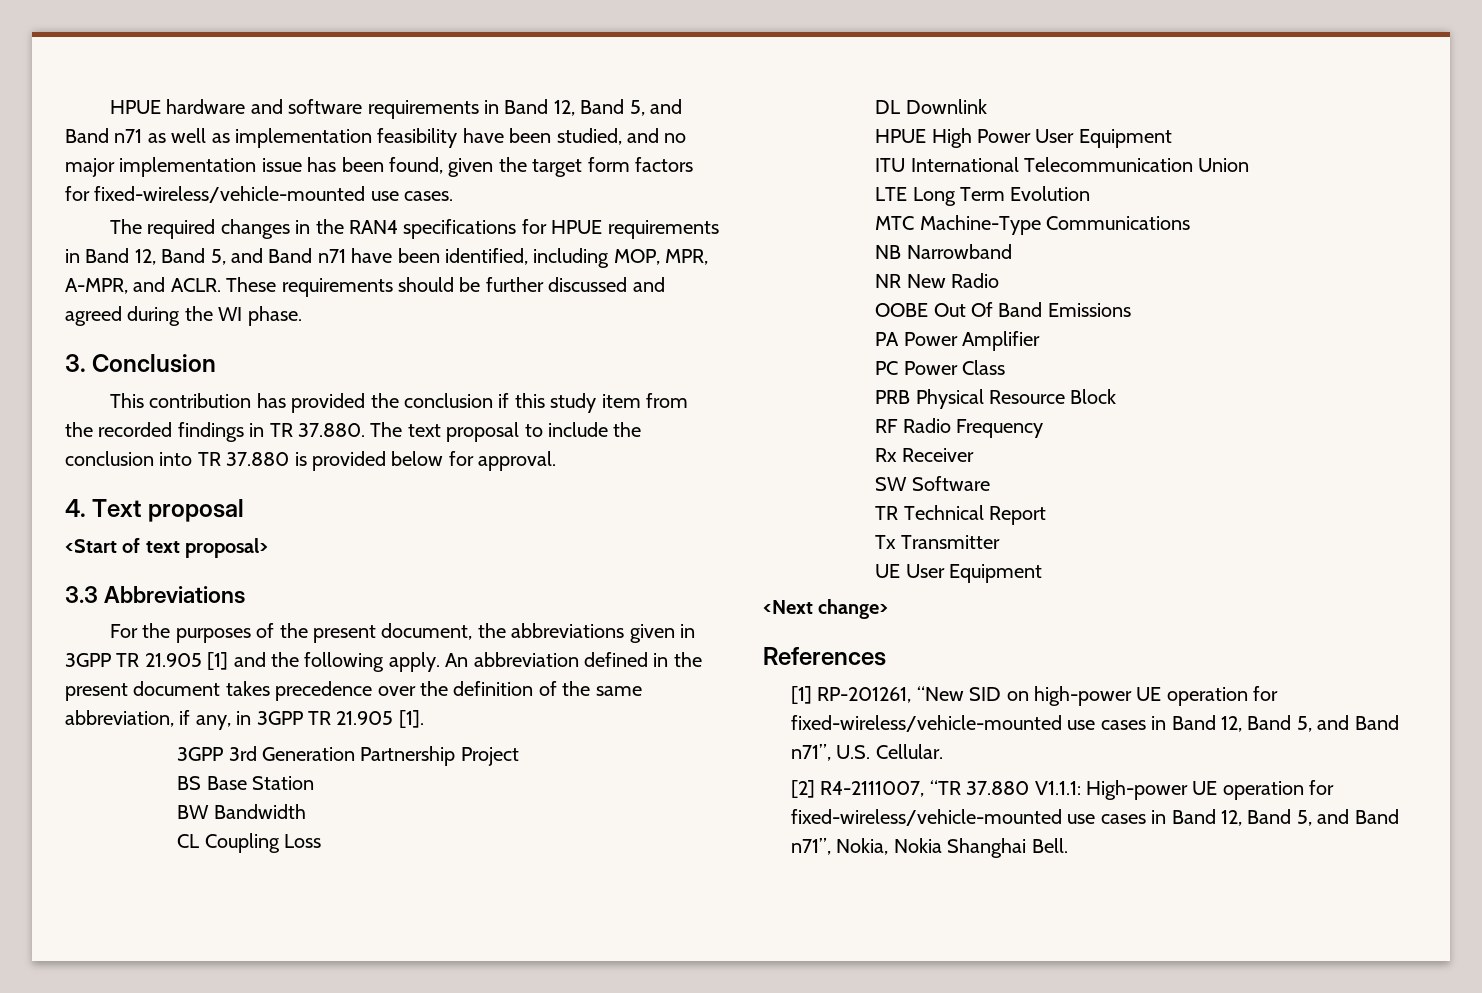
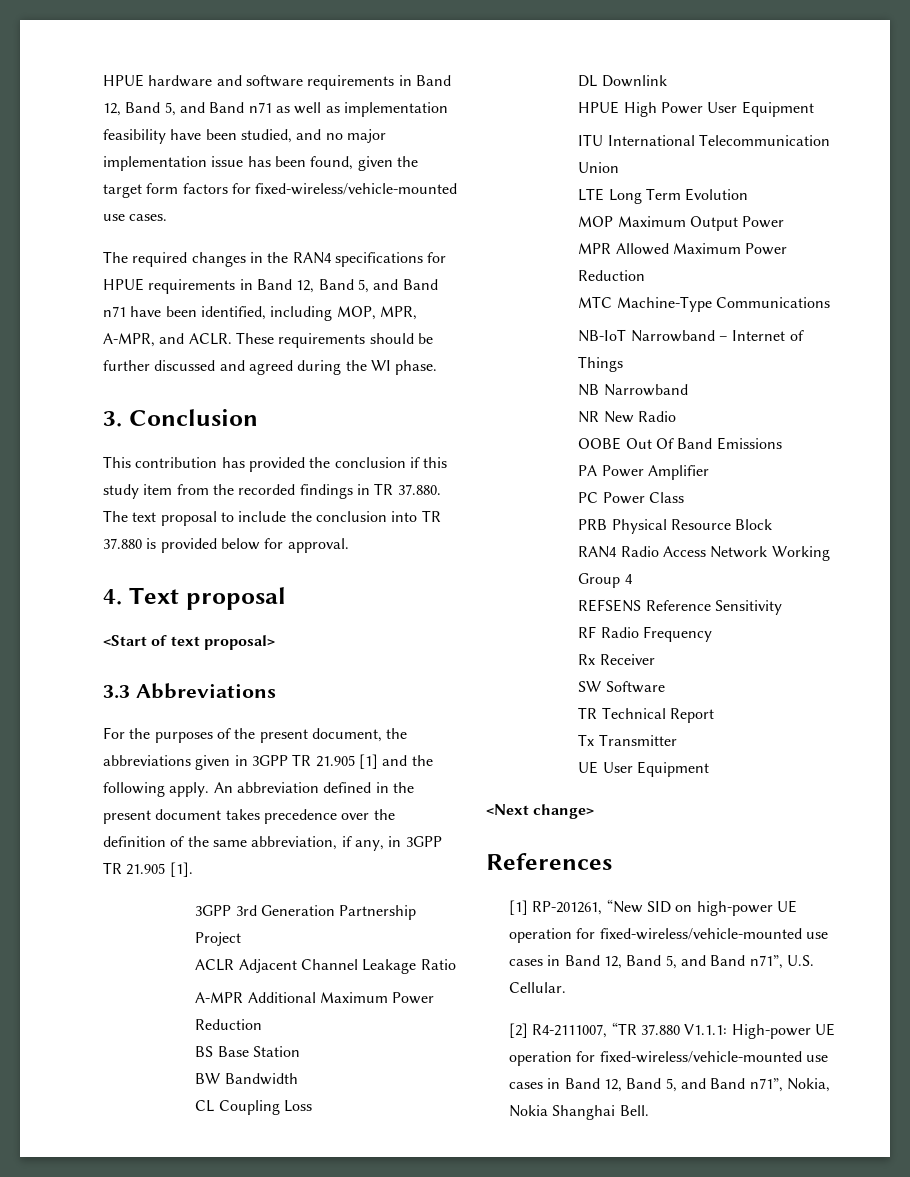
+ ACLR Adjacent Channel Leakage Ratio
+ A-MPR Additional Maximum Power Reduction
+ MOP Maximum Output Power
+ MPR Allowed Maximum Power Reduction
  MTC Machine-Type Communications
+ NB-IoT Narrowband – Internet of Things
+ RAN4 Radio Access Network Working Group 4
+ REFSENS Reference Sensitivity

